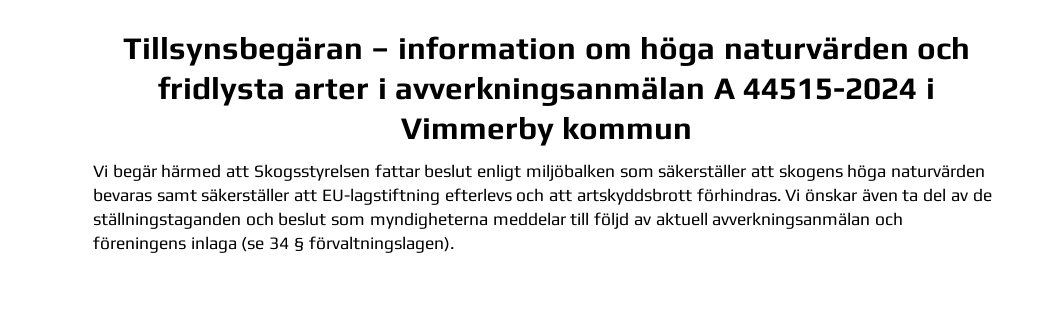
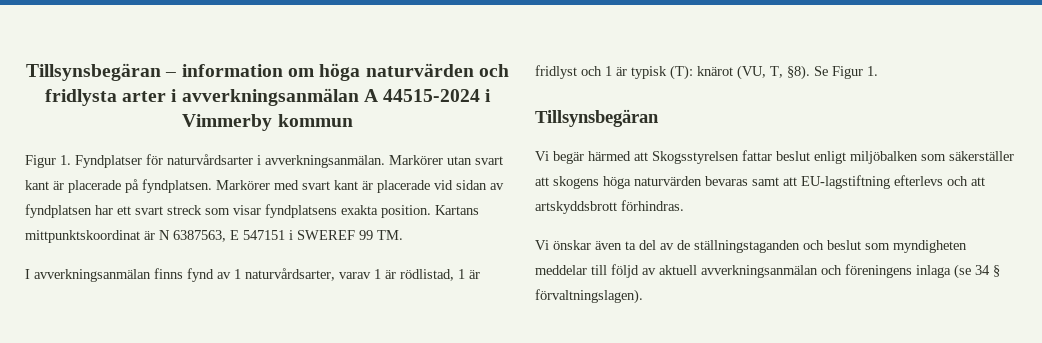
+ Figur 1. Fyndplatser för naturvårdsarter i avverkningsanmälan. Markörer utan svart kant är placerade på fyndplatsen. Markörer med svart kant är placerade vid sidan av fyndplatsen har ett svart streck som visar fyndplatsens exakta position. Kartans mittpunktskoordinat är N 6387563, E 547151 i SWEREF 99 TM.
+ I avverkningsanmälan finns fynd av 1 naturvårdsarter, varav 1 är rödlistad, 1 är fridlyst och 1 är typisk (T): knärot (VU, T, §8). Se Figur 1.
+ Tillsynsbegäran
- Vi begär härmed att Skogsstyrelsen fattar beslut enligt miljöbalken som säkerställer att skogens höga naturvärden bevaras samt säkerställer att EU-lagstiftning efterlevs och att artskyddsbrott förhindras. Vi önskar även ta del av de ställningstaganden och beslut som myndigheterna meddelar till följd av aktuell avverkningsanmälan och föreningens inlaga (se 34 § förvaltningslagen).
+ Vi begär härmed att Skogsstyrelsen fattar beslut enligt miljöbalken som säkerställer att skogens höga naturvärden bevaras samt att EU-lagstiftning efterlevs och att artskyddsbrott förhindras.
+ Vi önskar även ta del av de ställningstaganden och beslut som myndigheten meddelar till följd av aktuell avverkningsanmälan och föreningens inlaga (se 34 § förvaltningslagen).

